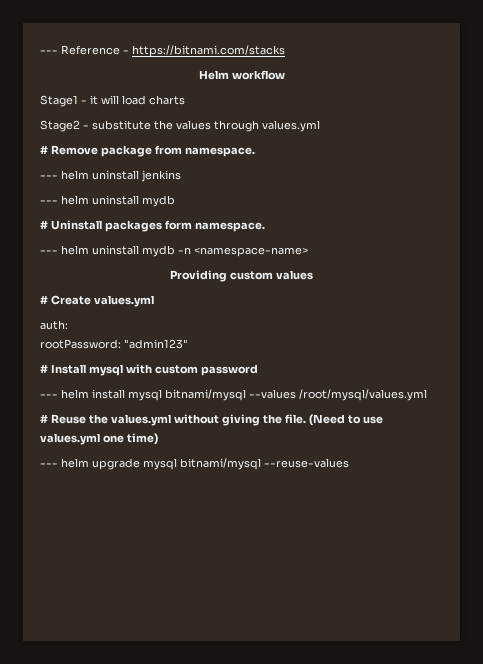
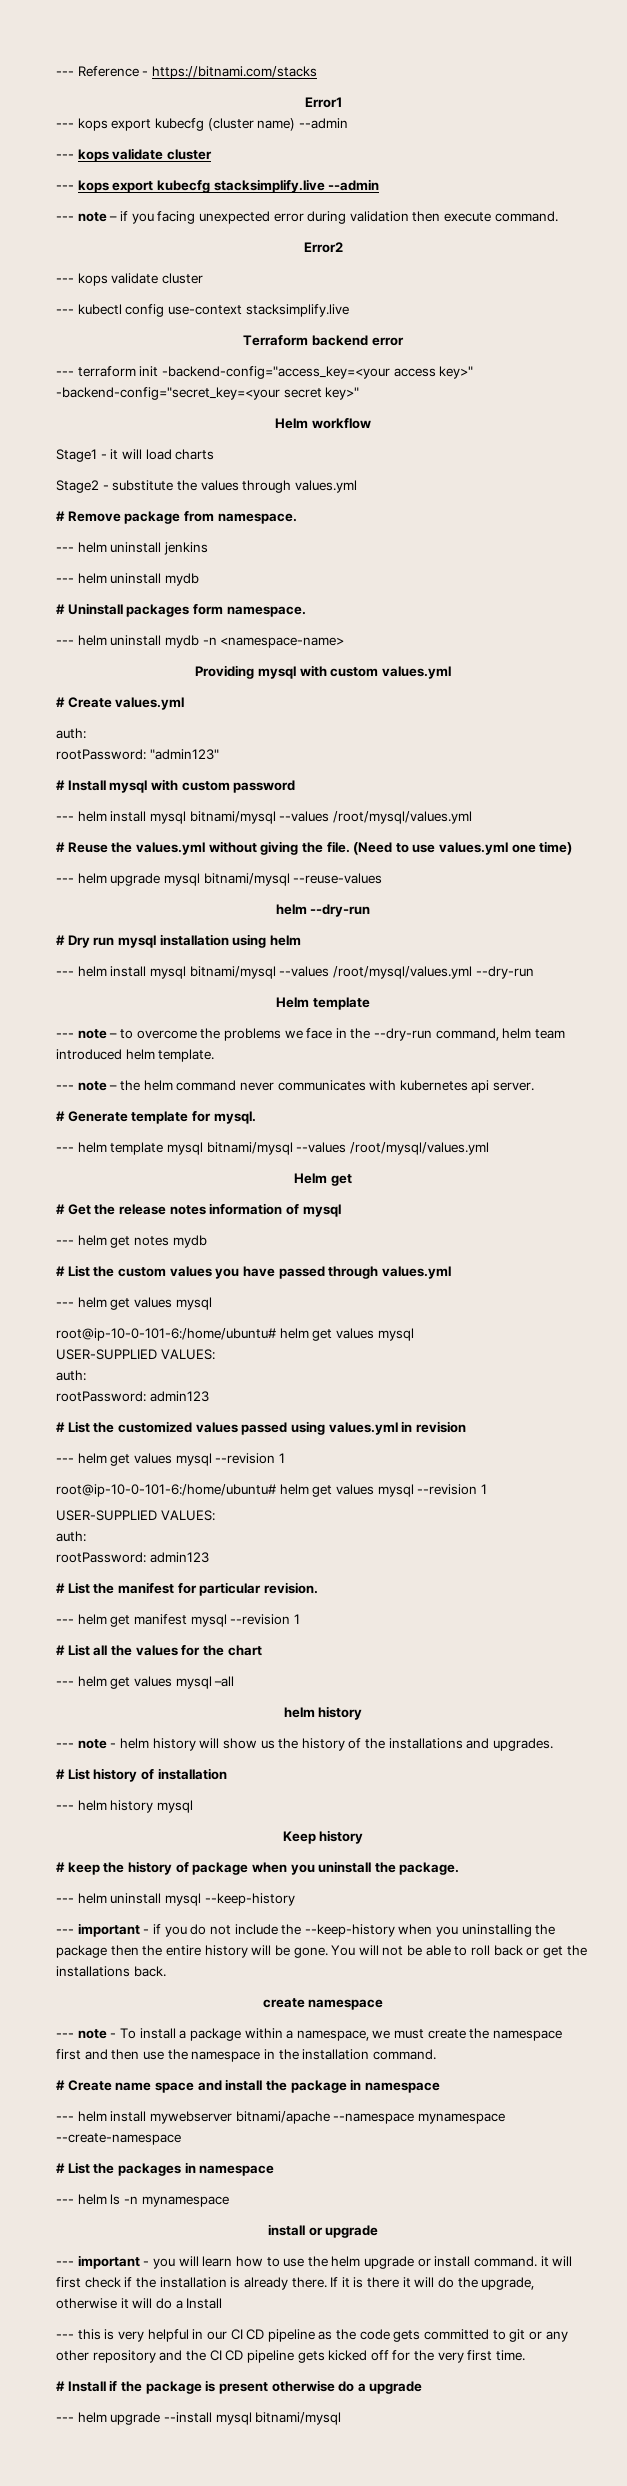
+ Error1
+ --- kops export kubecfg (cluster name) --admin
+ --- kops validate cluster
+ --- kops export kubecfg stacksimplify.live --admin
+ --- note – if you facing unexpected error during validation then execute command.
+ Error2
+ --- kops validate cluster
+ --- kubectl config use-context stacksimplify.live
+ Terraform backend error
+ --- terraform init -backend-config="access_key=<your access key>" -backend-config="secret_key=<your secret key>"
- Providing custom values
+ Providing mysql with custom values.yml
+ helm --dry-run
+ # Dry run mysql installation using helm
+ --- helm install mysql bitnami/mysql --values /root/mysql/values.yml --dry-run
+ Helm template
+ --- note – to overcome the problems we face in the --dry-run command, helm team introduced helm template.
+ --- note – the helm command never communicates with kubernetes api server.
+ # Generate template for mysql.
+ --- helm template mysql bitnami/mysql --values /root/mysql/values.yml
+ Helm get
+ # Get the release notes information of mysql
+ --- helm get notes mydb
+ # List the custom values you have passed through values.yml
+ --- helm get values mysql
+ root@ip-10-0-101-6:/home/ubuntu# helm get values mysql
+ USER-SUPPLIED VALUES:
+ auth:
+ rootPassword: admin123
+ # List the customized values passed using values.yml in revision
+ --- helm get values mysql --revision 1
+ root@ip-10-0-101-6:/home/ubuntu# helm get values mysql --revision 1
+ USER-SUPPLIED VALUES:
+ auth:
+ rootPassword: admin123
+ # List the manifest for particular revision.
+ --- helm get manifest mysql --revision 1
+ # List all the values for the chart
+ --- helm get values mysql –all
+ helm history
+ --- note - helm history will show us the history of the installations and upgrades.
+ # List history of installation
+ --- helm history mysql
+ Keep history
+ # keep the history of package when you uninstall the package.
+ --- helm uninstall mysql --keep-history
+ --- important - if you do not include the --keep-history when you uninstalling the package then the entire history will be gone. You will not be able to roll back or get the installations back.
+ create namespace
+ --- note - To install a package within a namespace, we must create the namespace first and then use the namespace in the installation command.
+ # Create name space and install the package in namespace
+ --- helm install mywebserver bitnami/apache --namespace mynamespace --create-namespace
+ # List the packages in namespace
+ --- helm ls -n mynamespace
+ install or upgrade
+ --- important - you will learn how to use the helm upgrade or install command. it will first check if the installation is already there. If it is there it will do the upgrade, otherwise it will do a Install
+ --- this is very helpful in our CI CD pipeline as the code gets committed to git or any other repository and the CI CD pipeline gets kicked off for the very first time.
+ # Install if the package is present otherwise do a upgrade
+ --- helm upgrade --install mysql bitnami/mysql

